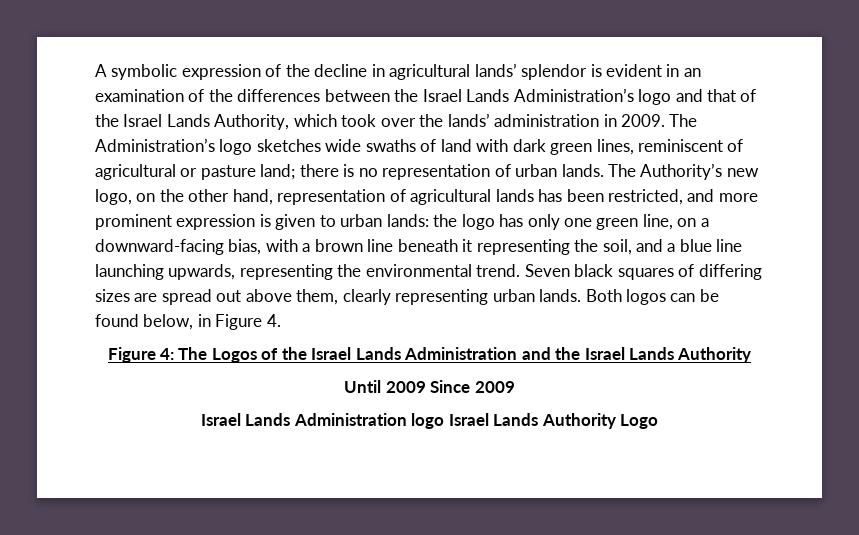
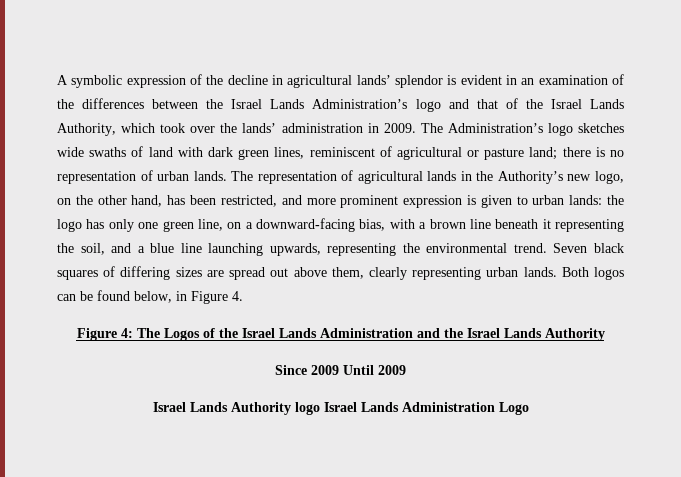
- The Authority’s new logo, on the other hand, representation of agricultural lands has been restricted, and more prominent expression is given to urban lands: the logo has only one green line, on a downward-facing bias, with a brown line beneath it representing the soil, and a blue line launching upwards, representing the environmental trend.
+ The representation of agricultural lands in the Authority’s new logo, on the other hand, has been restricted, and more prominent expression is given to urban lands: the logo has only one green line, on a downward-facing bias, with a brown line beneath it representing the soil, and a blue line launching upwards, representing the environmental trend.
- Until 2009 Since 2009
- Israel Lands Administration logo Israel Lands Authority Logo
+ Since 2009 Until 2009
+ Israel Lands Authority logo Israel Lands Administration Logo

